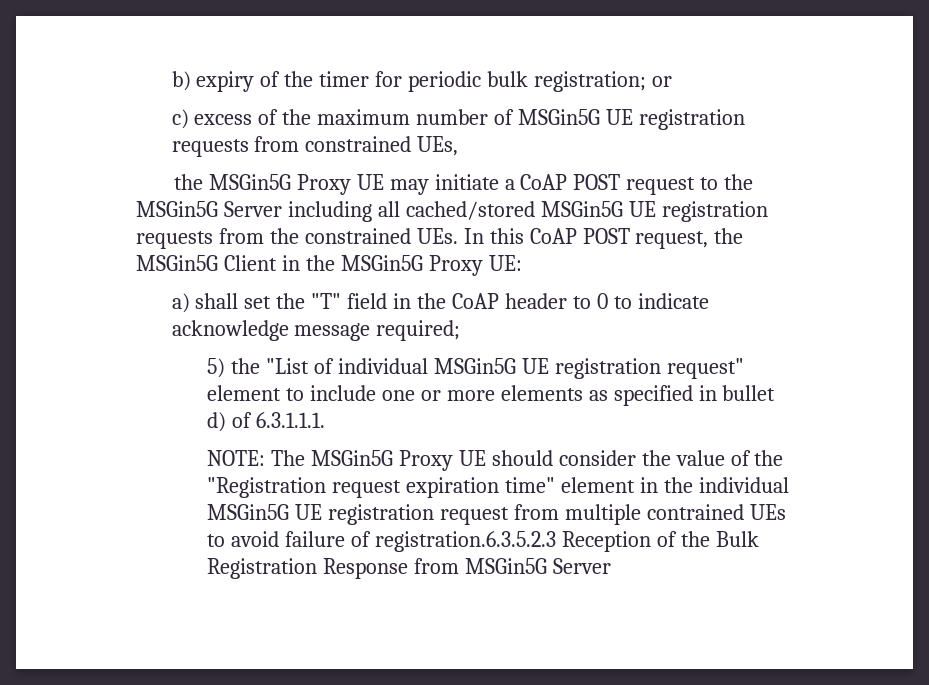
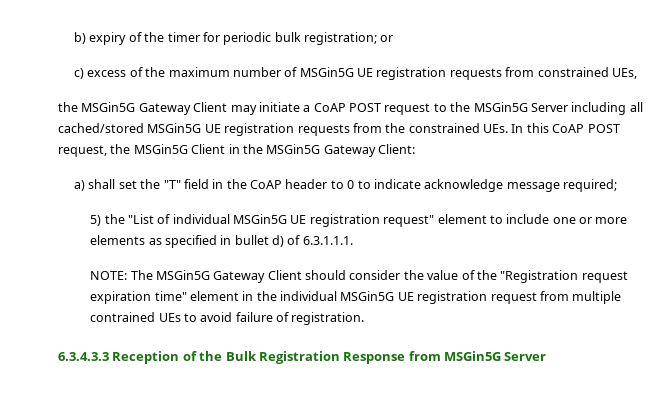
- the MSGin5G Proxy UE may initiate a CoAP POST request to the MSGin5G Server including all cached/stored MSGin5G UE registration requests from the constrained UEs. In this CoAP POST request, the MSGin5G Client in the MSGin5G Proxy UE:
+ the MSGin5G Gateway Client may initiate a CoAP POST request to the MSGin5G Server including all cached/stored MSGin5G UE registration requests from the constrained UEs. In this CoAP POST request, the MSGin5G Client in the MSGin5G Gateway Client:
- NOTE: The MSGin5G Proxy UE should consider the value of the "Registration request expiration time" element in the individual MSGin5G UE registration request from multiple contrained UEs to avoid failure of registration.6.3.5.2.3 Reception of the Bulk Registration Response from MSGin5G Server
+ NOTE: The MSGin5G Gateway Client should consider the value of the "Registration request expiration time" element in the individual MSGin5G UE registration request from multiple contrained UEs to avoid failure of registration.
+ 6.3.4.3.3 Reception of the Bulk Registration Response from MSGin5G Server

